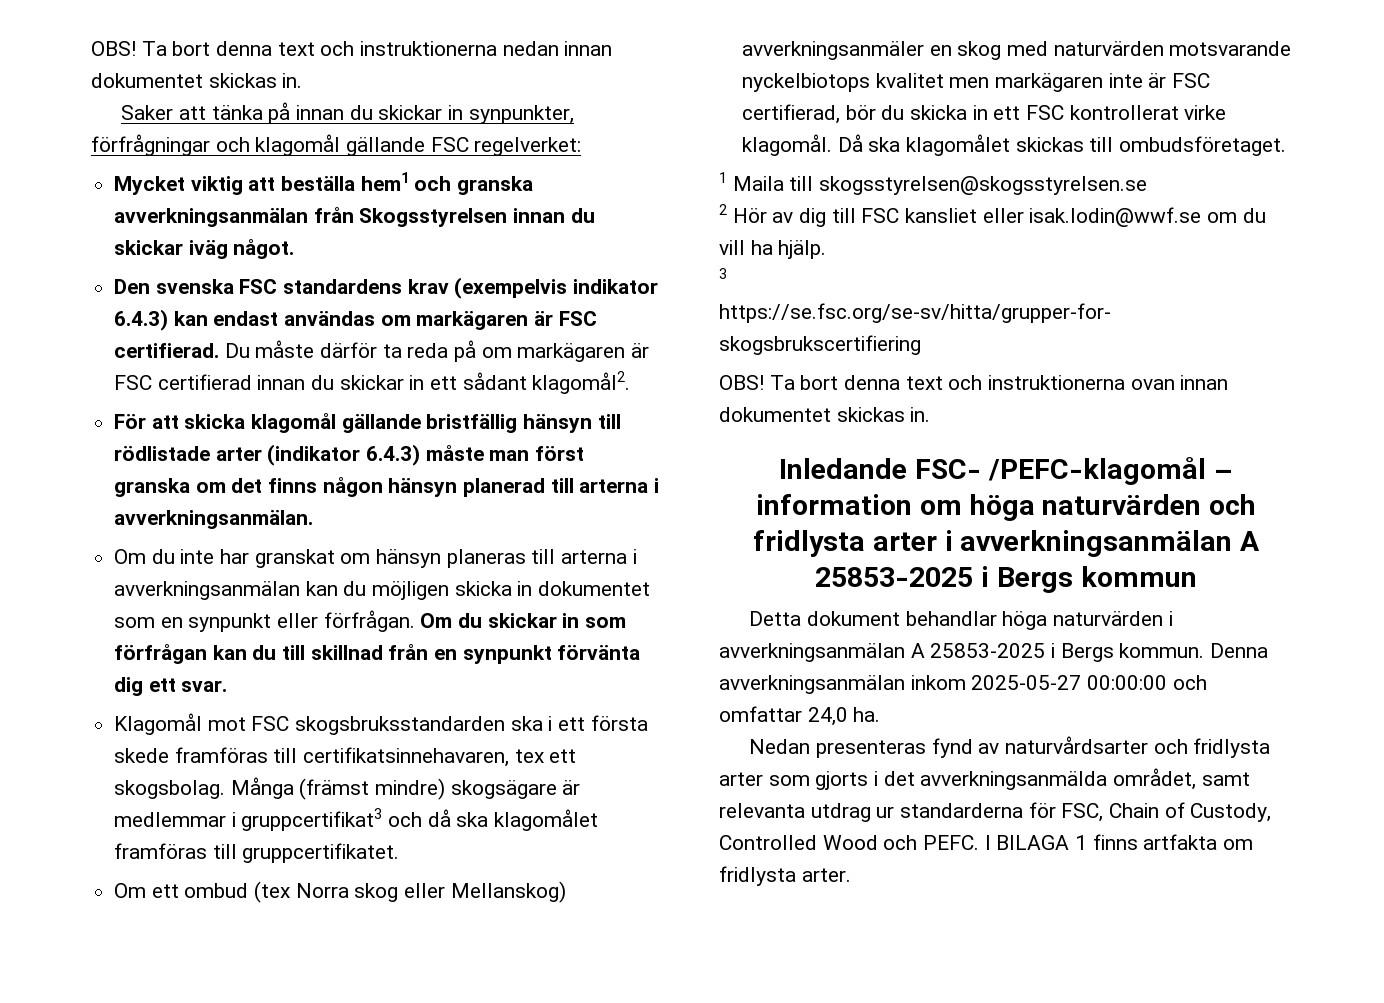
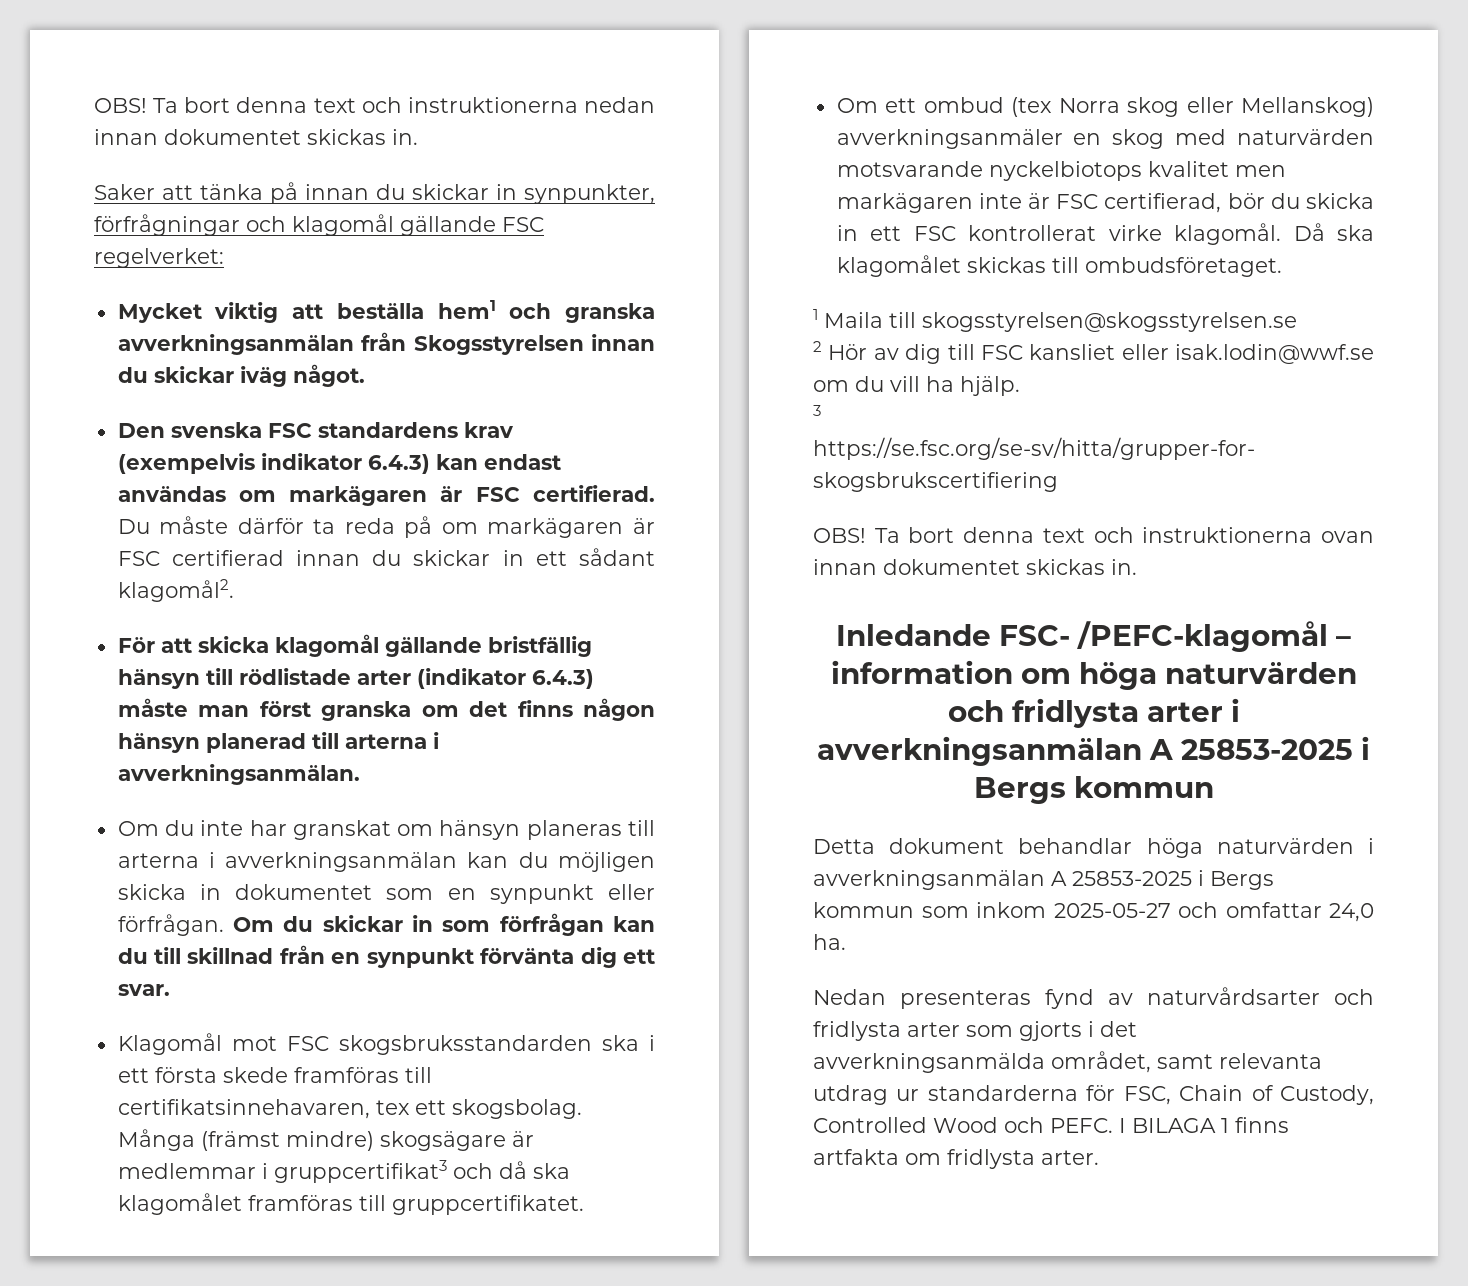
- Detta dokument behandlar höga naturvärden i avverkningsanmälan A 25853-2025 i Bergs kommun. Denna avverkningsanmälan inkom 2025-05-27 00:00:00 och omfattar 24,0 ha.
+ Detta dokument behandlar höga naturvärden i avverkningsanmälan A 25853-2025 i Bergs kommun som inkom 2025-05-27 och omfattar 24,0 ha.

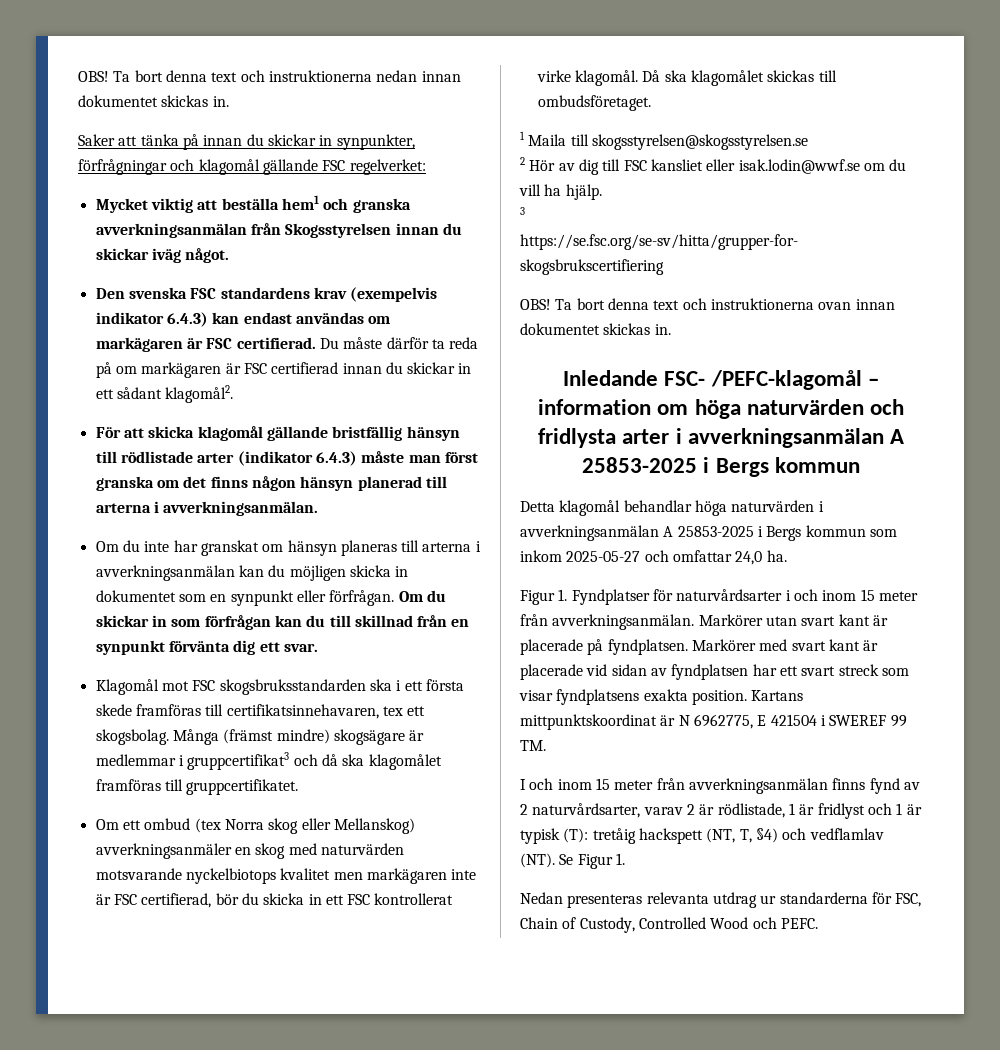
- Detta dokument behandlar höga naturvärden i avverkningsanmälan A 25853-2025 i Bergs kommun som inkom 2025-05-27 och omfattar 24,0 ha.
+ Detta klagomål behandlar höga naturvärden i avverkningsanmälan A 25853-2025 i Bergs kommun som inkom 2025-05-27 och omfattar 24,0 ha.
- Nedan presenteras fynd av naturvårdsarter och fridlysta arter som gjorts i det avverkningsanmälda området, samt relevanta utdrag ur standarderna för FSC, Chain of Custody, Controlled Wood och PEFC. I BILAGA 1 finns artfakta om fridlysta arter.
+ Figur 1. Fyndplatser för naturvårdsarter i och inom 15 meter från avverkningsanmälan. Markörer utan svart kant är placerade på fyndplatsen. Markörer med svart kant är placerade vid sidan av fyndplatsen har ett svart streck som visar fyndplatsens exakta position. Kartans mittpunktskoordinat är N 6962775, E 421504 i SWEREF 99 TM.
+ I och inom 15 meter från avverkningsanmälan finns fynd av 2 naturvårdsarter, varav 2 är rödlistade, 1 är fridlyst och 1 är typisk (T): tretåig hackspett (NT, T, §4) och vedflamlav (NT). Se Figur 1.
+ Nedan presenteras relevanta utdrag ur standarderna för FSC, Chain of Custody, Controlled Wood och PEFC.

